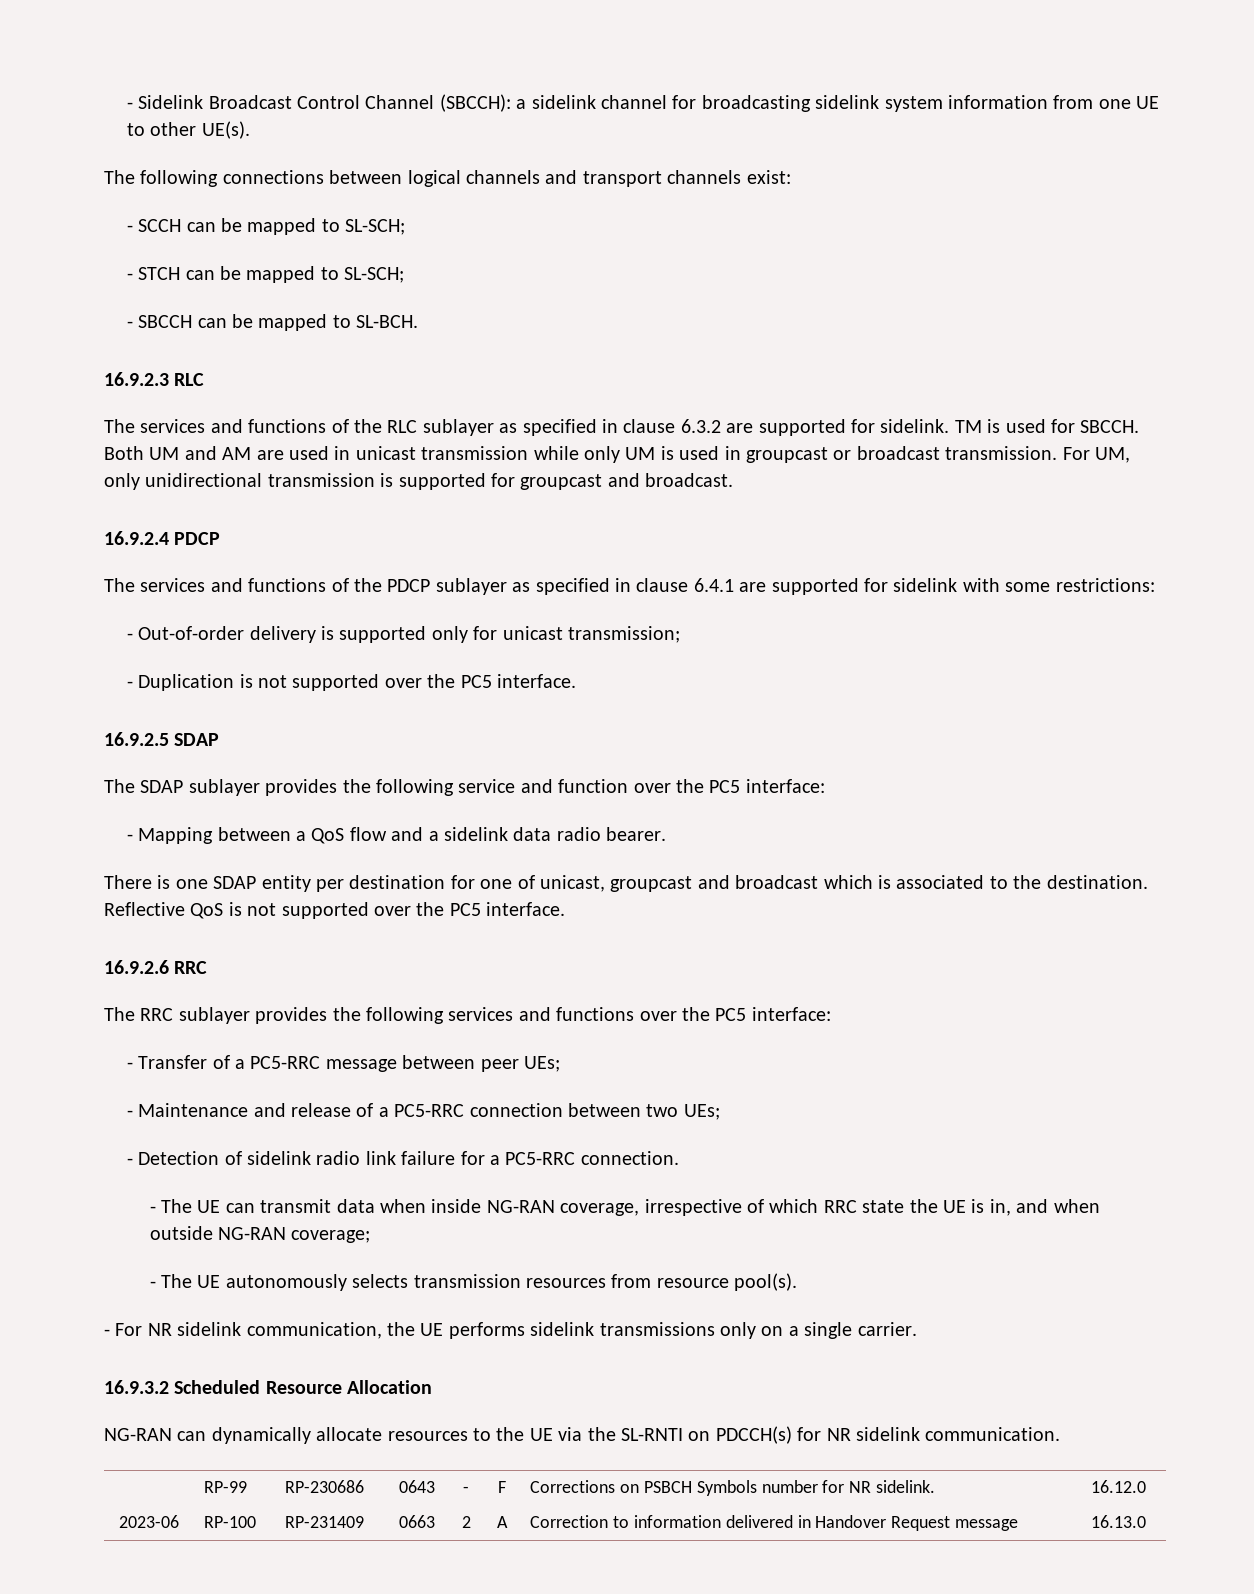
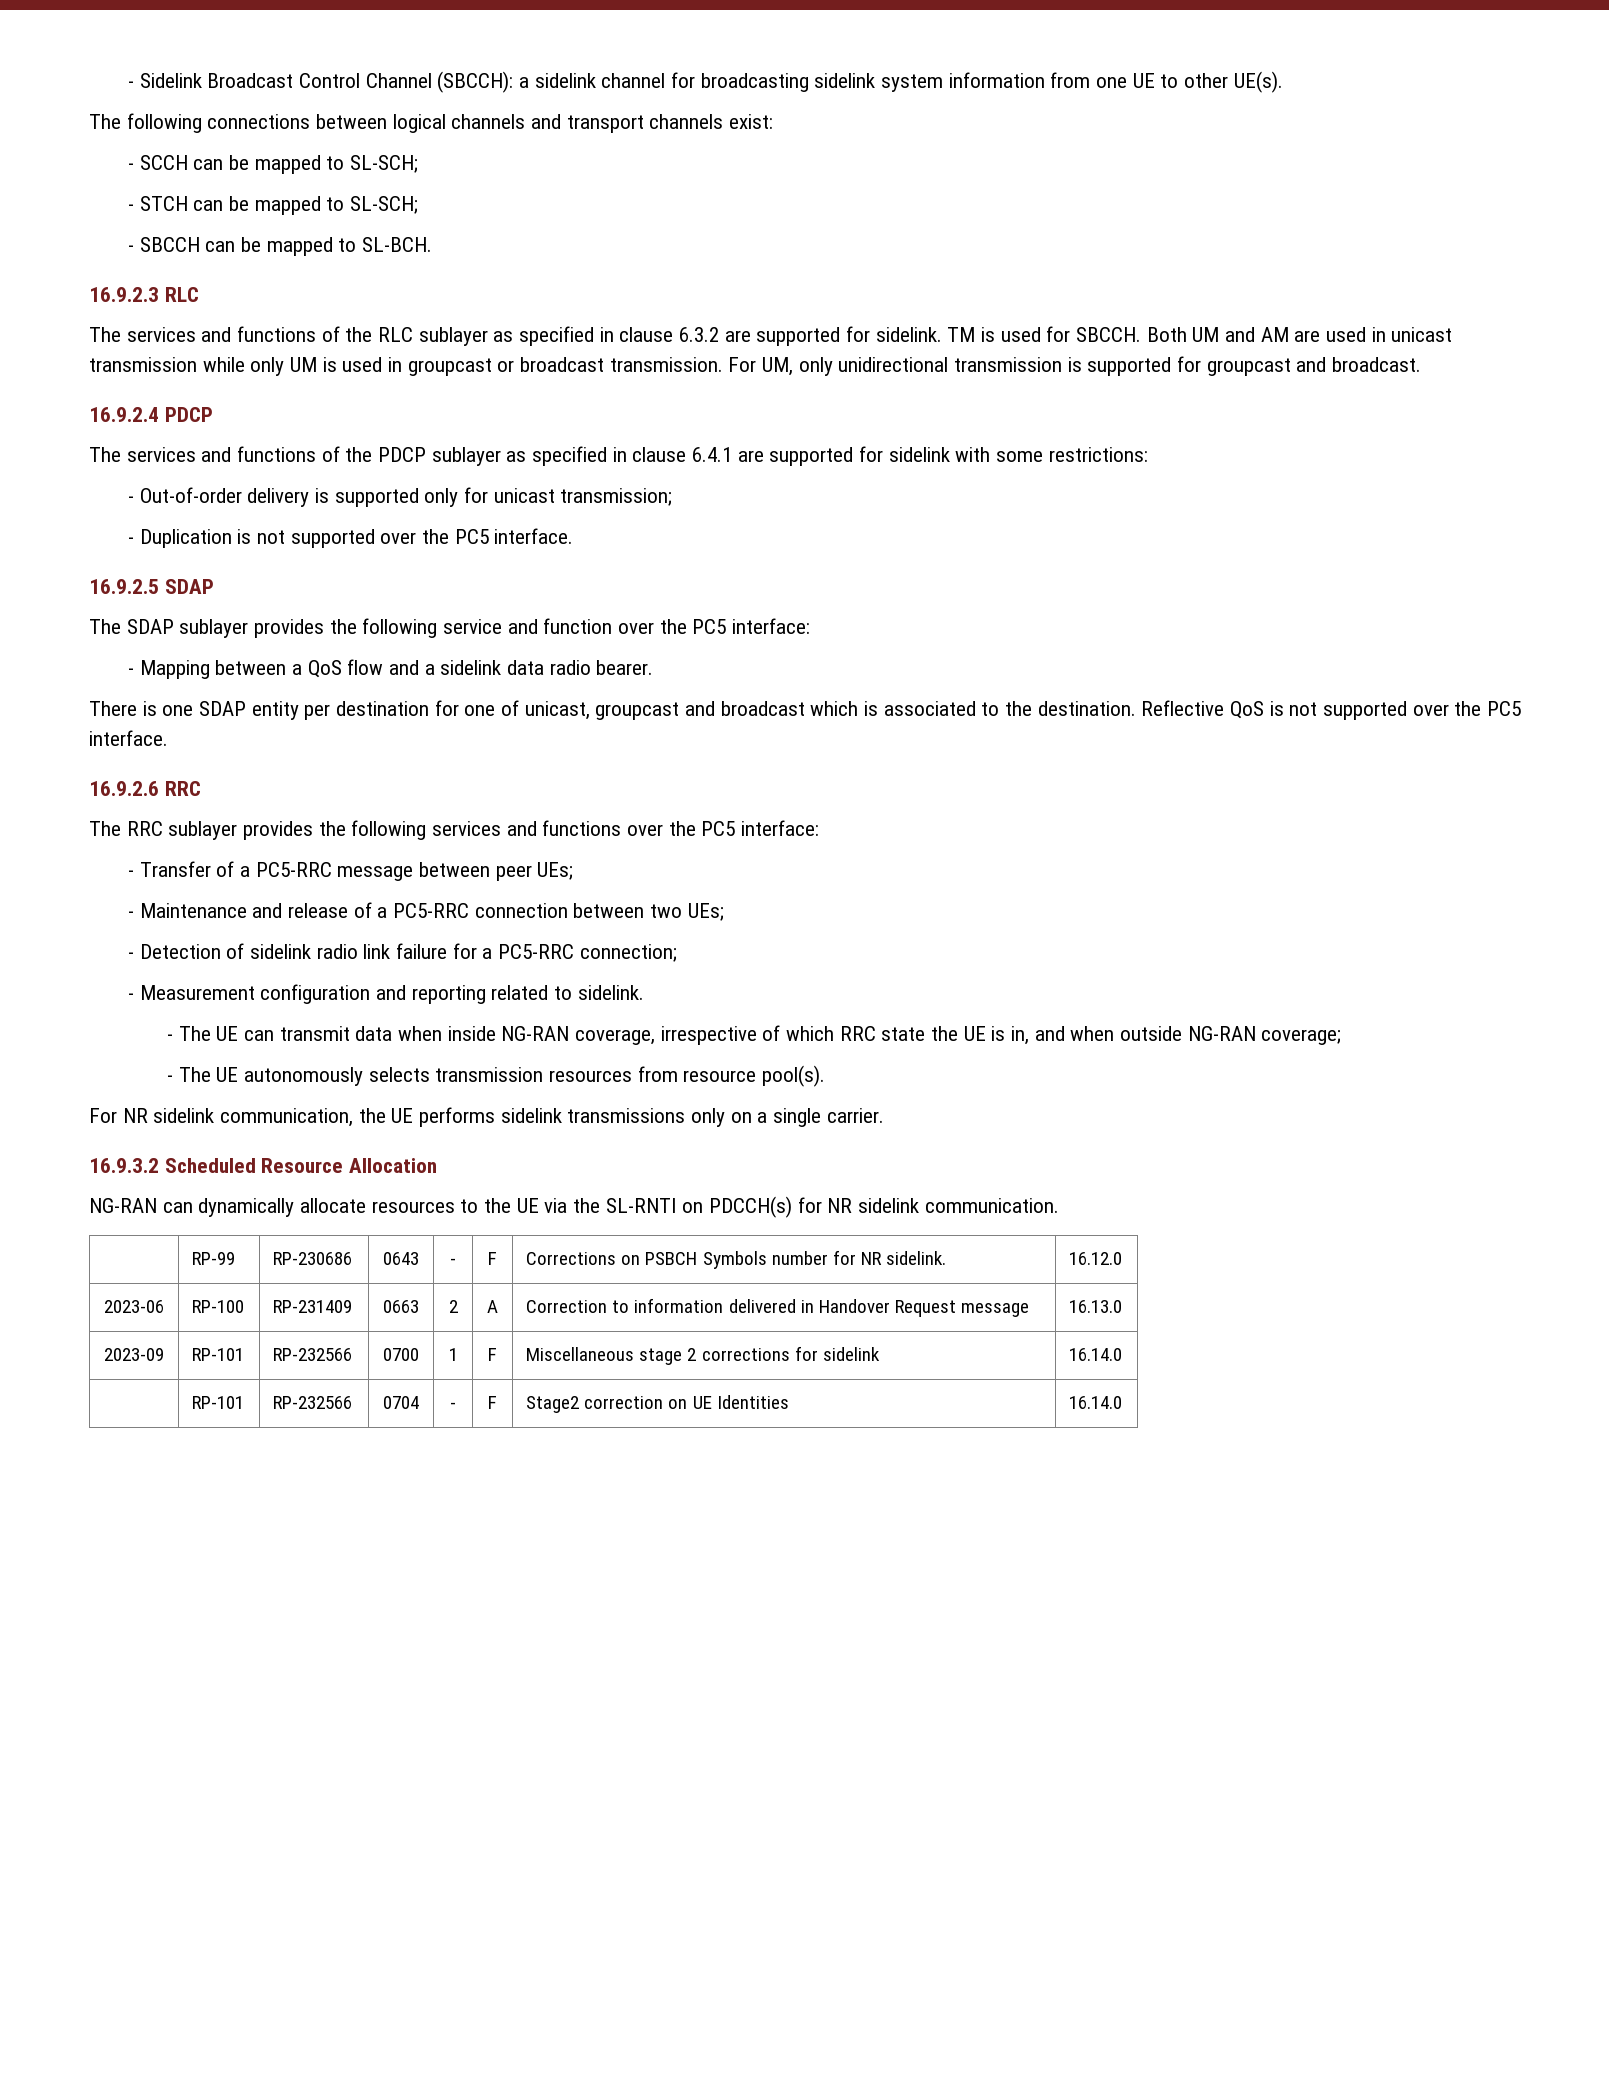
- - Detection of sidelink radio link failure for a PC5-RRC connection.
+ - Detection of sidelink radio link failure for a PC5-RRC connection;
+ - Measurement configuration and reporting related to sidelink.
- - For NR sidelink communication, the UE performs sidelink transmissions only on a single carrier.
+ For NR sidelink communication, the UE performs sidelink transmissions only on a single carrier.
+ 2023-09 | RP-101 | RP-232566 | 0700 | 1 | F | Miscellaneous stage 2 corrections for sidelink | 16.14.0
+ | RP-101 | RP-232566 | 0704 | - | F | Stage2 correction on UE Identities | 16.14.0

